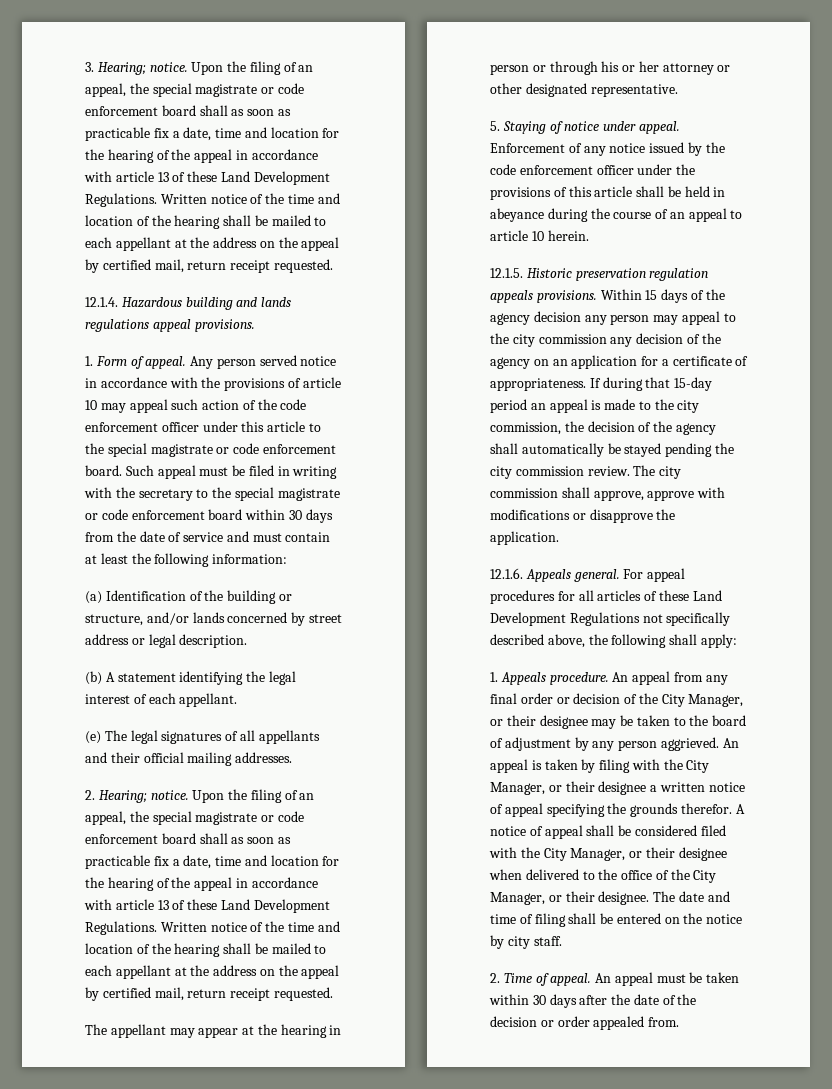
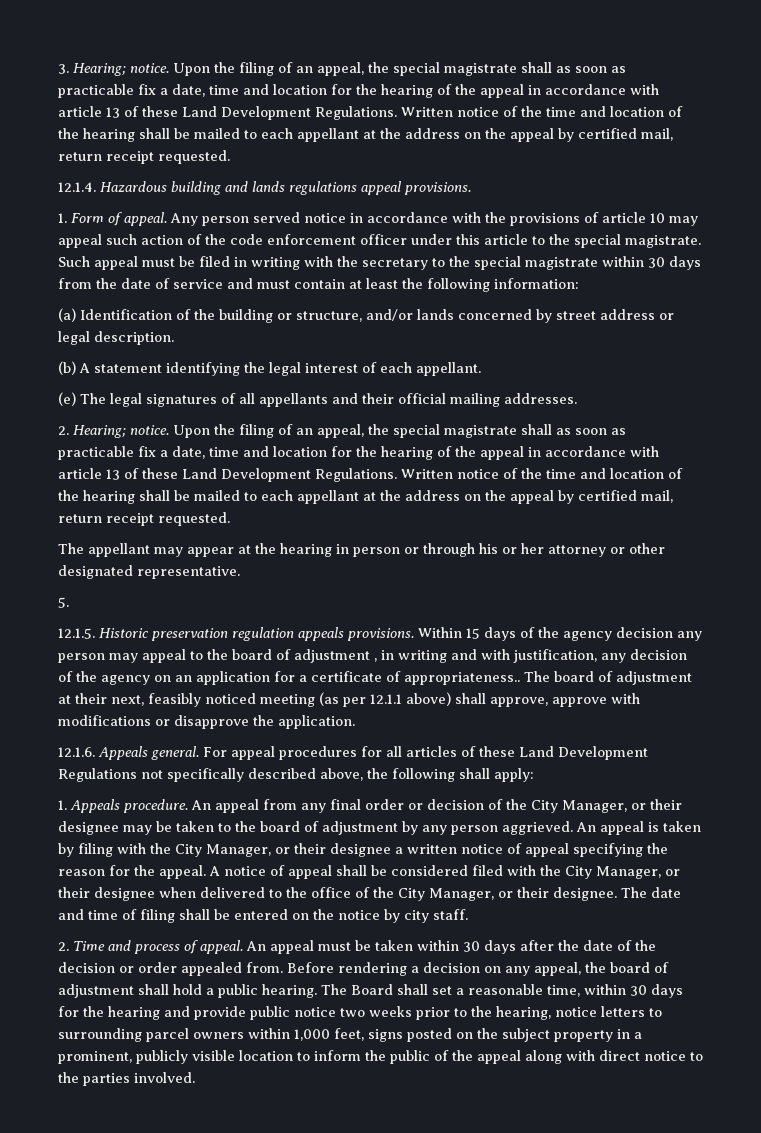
- 3. Hearing; notice. Upon the filing of an appeal, the special magistrate or code enforcement board shall as soon as practicable fix a date, time and location for the hearing of the appeal in accordance with article 13 of these Land Development Regulations.
+ 3. Hearing; notice. Upon the filing of an appeal, the special magistrate shall as soon as practicable fix a date, time and location for the hearing of the appeal in accordance with article 13 of these Land Development Regulations.
- Any person served notice in accordance with the provisions of article 10 may appeal such action of the code enforcement officer under this article to the special magistrate or code enforcement board.
+ Any person served notice in accordance with the provisions of article 10 may appeal such action of the code enforcement officer under this article to the special magistrate.
- Such appeal must be filed in writing with the secretary to the special magistrate or code enforcement board within 30 days from the date of service and must contain at least the following information:
+ Such appeal must be filed in writing with the secretary to the special magistrate within 30 days from the date of service and must contain at least the following information:
- 2. Hearing; notice. Upon the filing of an appeal, the special magistrate or code enforcement board shall as soon as practicable fix a date, time and location for the hearing of the appeal in accordance with article 13 of these Land Development Regulations.
+ 2. Hearing; notice. Upon the filing of an appeal, the special magistrate shall as soon as practicable fix a date, time and location for the hearing of the appeal in accordance with article 13 of these Land Development Regulations.
- 5. Staying of notice under appeal. Enforcement of any notice issued by the code enforcement officer under the provisions of this article shall be held in abeyance during the course of an appeal to article 10 herein.
+ 5.
- Within 15 days of the agency decision any person may appeal to the city commission any decision of the agency on an application for a certificate of appropriateness. If during that 15-day period an appeal is made to the city commission, the decision of the agency shall automatically be stayed pending the city commission review. The city commission shall approve, approve with modifications or disapprove the application.
+ Within 15 days of the agency decision any person may appeal to the board of adjustment , in writing and with justification, any decision of the agency on an application for a certificate of appropriateness.. The board of adjustment at their next, feasibly noticed meeting (as per 12.1.1 above) shall approve, approve with modifications or disapprove the application.
- An appeal is taken by filing with the City Manager, or their designee a written notice of appeal specifying the grounds therefor.
+ An appeal is taken by filing with the City Manager, or their designee a written notice of appeal specifying the reason for the appeal.
- 2. Time of appeal.
+ 2. Time and process of appeal.
+ Before rendering a decision on any appeal, the board of adjustment shall hold a public hearing. The Board shall set a reasonable time, within 30 days for the hearing and provide public notice two weeks prior to the hearing, notice letters to surrounding parcel owners within 1,000 feet, signs posted on the subject property in a prominent, publicly visible location to inform the public of the appeal along with direct notice to the parties involved.

